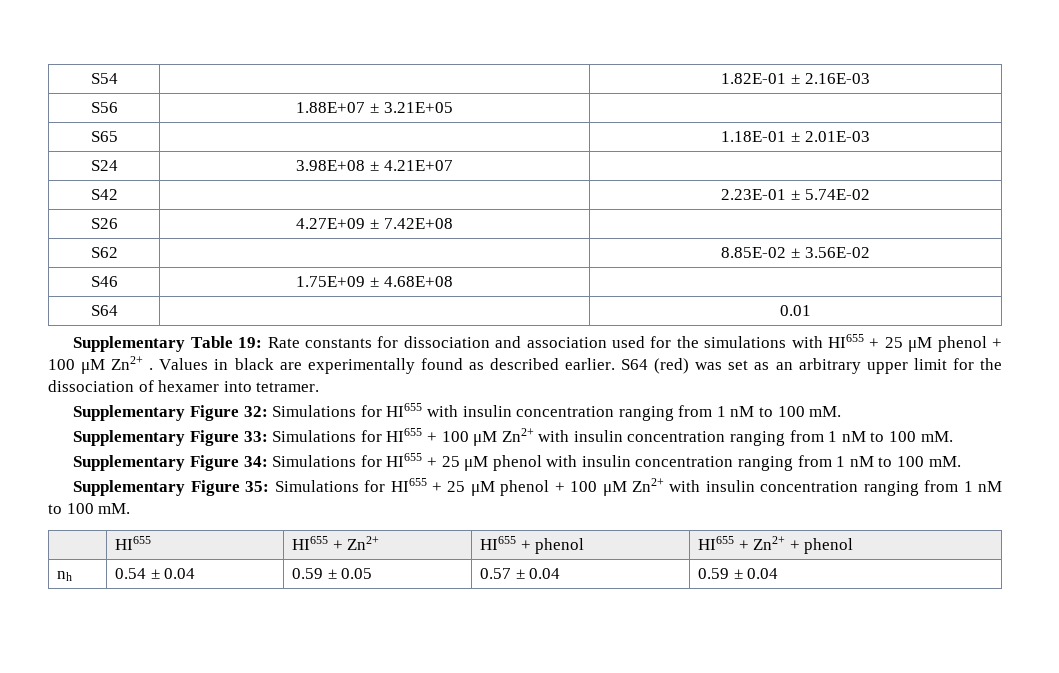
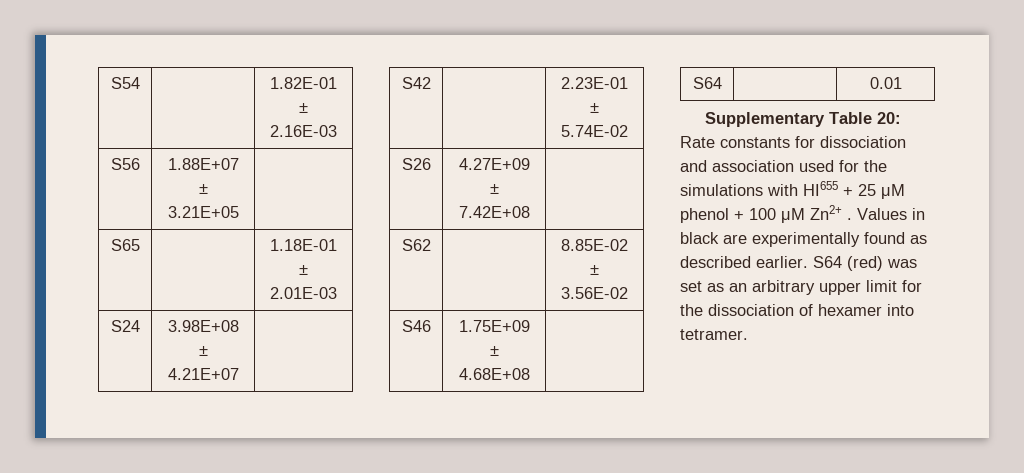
- Supplementary Table 19: Rate constants for dissociation and association used for the simulations with HI655 + 25 μM phenol + 100 μM Zn2+ .
+ Supplementary Table 20: Rate constants for dissociation and association used for the simulations with HI655 + 25 μM phenol + 100 μM Zn2+ .
- Supplementary Figure 32: Simulations for HI655 with insulin concentration ranging from 1 nM to 100 mM.
- Supplementary Figure 33: Simulations for HI655 + 100 μM Zn2+ with insulin concentration ranging from 1 nM to 100 mM.
- Supplementary Figure 34: Simulations for HI655 + 25 μM phenol with insulin concentration ranging from 1 nM to 100 mM.
- Supplementary Figure 35: Simulations for HI655 + 25 μM phenol + 100 μM Zn2+ with insulin concentration ranging from 1 nM to 100 mM.
- | HI655 | HI655 + Zn2+ | HI655 + phenol | HI655 + Zn2+ + phenol
- nh | 0.54 ± 0.04 | 0.59 ± 0.05 | 0.57 ± 0.04 | 0.59 ± 0.04

